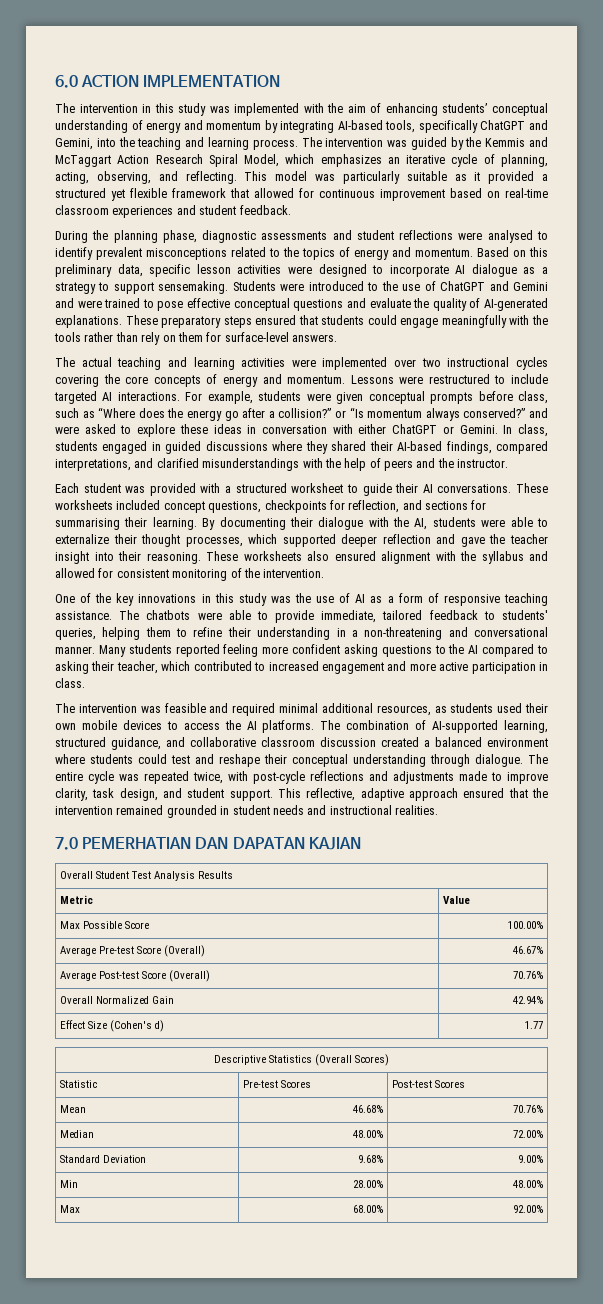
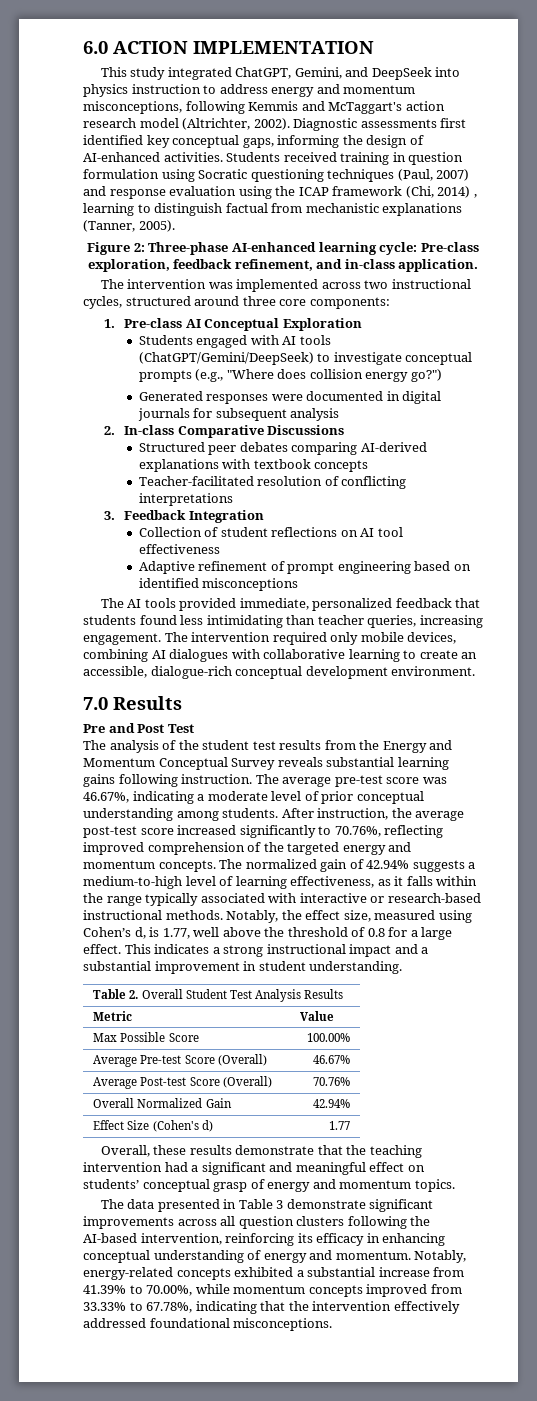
- The intervention in this study was implemented with the aim of enhancing students’ conceptual understanding of energy and momentum by integrating AI-based tools, specifically ChatGPT and Gemini, into the teaching and learning process. The intervention was guided by the Kemmis and McTaggart Action Research Spiral Model, which emphasizes an iterative cycle of planning, acting, observing, and reflecting. This model was particularly suitable as it provided a structured yet flexible framework that allowed for continuous improvement based on real-time classroom experiences and student feedback.
- During the planning phase, diagnostic assessments and student reflections were analysed to identify prevalent misconceptions related to the topics of energy and momentum. Based on this preliminary data, specific lesson activities were designed to incorporate AI dialogue as a strategy to support sensemaking. Students were introduced to the use of ChatGPT and Gemini and were trained to pose effective conceptual questions and evaluate the quality of AI-generated explanations. These preparatory steps ensured that students could engage meaningfully with the tools rather than rely on them for surface-level answers.
- The actual teaching and learning activities were implemented over two instructional cycles covering the core concepts of energy and momentum. Lessons were restructured to include targeted AI interactions. For example, students were given conceptual prompts before class, such as “Where does the energy go after a collision?” or “Is momentum always conserved?” and were asked to explore these ideas in conversation with either ChatGPT or Gemini. In class, students engaged in guided discussions where they shared their AI-based findings, compared interpretations, and clarified misunderstandings with the help of peers and the instructor.
- Each student was provided with a structured worksheet to guide their AI conversations. These worksheets included concept questions, checkpoints for reflection, and sections for summarising their learning. By documenting their dialogue with the AI, students were able to externalize their thought processes, which supported deeper reflection and gave the teacher insight into their reasoning. These worksheets also ensured alignment with the syllabus and allowed for consistent monitoring of the intervention.
- One of the key innovations in this study was the use of AI as a form of responsive teaching assistance. The chatbots were able to provide immediate, tailored feedback to students' queries, helping them to refine their understanding in a non-threatening and conversational manner. Many students reported feeling more confident asking questions to the AI compared to asking their teacher, which contributed to increased engagement and more active participation in class.
- The intervention was feasible and required minimal additional resources, as students used their own mobile devices to access the AI platforms. The combination of AI-supported learning, structured guidance, and collaborative classroom discussion created a balanced environment where students could test and reshape their conceptual understanding through dialogue. The entire cycle was repeated twice, with post-cycle reflections and adjustments made to improve clarity, task design, and student support. This reflective, adaptive approach ensured that the intervention remained grounded in student needs and instructional realities.
- 7.0 PEMERHATIAN DAN DAPATAN KAJIAN
- Overall Student Test Analysis Results
+ This study integrated ChatGPT, Gemini, and DeepSeek into physics instruction to address energy and momentum misconceptions, following Kemmis and McTaggart's action research model (Altrichter, 2002). Diagnostic assessments first identified key conceptual gaps, informing the design of AI-enhanced activities. Students received training in question formulation using Socratic questioning techniques (Paul, 2007) and response evaluation using the ICAP framework (Chi, 2014) , learning to distinguish factual from mechanistic explanations (Tanner, 2005).
+ Figure 2: Three-phase AI-enhanced learning cycle: Pre-class exploration, feedback refinement, and in-class application.
+ The intervention was implemented across two instructional cycles, structured around three core components:
+ 1. Pre-class AI Conceptual Exploration
+ Students engaged with AI tools (ChatGPT/Gemini/DeepSeek) to investigate conceptual prompts (e.g., "Where does collision energy go?")
+ Generated responses were documented in digital journals for subsequent analysis
+ 2. In-class Comparative Discussions
+ Structured peer debates comparing AI-derived explanations with textbook concepts
+ Teacher-facilitated resolution of conflicting interpretations
+ 3. Feedback Integration
+ Collection of student reflections on AI tool effectiveness
+ Adaptive refinement of prompt engineering based on identified misconceptions
+ The AI tools provided immediate, personalized feedback that students found less intimidating than teacher queries, increasing engagement. The intervention required only mobile devices, combining AI dialogues with collaborative learning to create an accessible, dialogue-rich conceptual development environment.
+ 7.0 Results
+ Pre and Post Test
+ The analysis of the student test results from the Energy and Momentum Conceptual Survey reveals substantial learning gains following instruction. The average pre-test score was 46.67%, indicating a moderate level of prior conceptual understanding among students. After instruction, the average post-test score increased significantly to 70.76%, reflecting improved comprehension of the targeted energy and momentum concepts. The normalized gain of 42.94% suggests a medium-to-high level of learning effectiveness, as it falls within the range typically associated with interactive or research-based instructional methods. Notably, the effect size, measured using Cohen’s d, is 1.77, well above the threshold of 0.8 for a large effect. This indicates a strong instructional impact and a substantial improvement in student understanding.
+ Table 2. Overall Student Test Analysis Results
- Descriptive Statistics (Overall Scores)
- Statistic | Pre-test Scores | Post-test Scores
- Mean | 46.68% | 70.76%
- Median | 48.00% | 72.00%
- Standard Deviation | 9.68% | 9.00%
- Min | 28.00% | 48.00%
- Max | 68.00% | 92.00%
+ Overall, these results demonstrate that the teaching intervention had a significant and meaningful effect on students’ conceptual grasp of energy and momentum topics.
+ The data presented in Table 3 demonstrate significant improvements across all question clusters following the AI-based intervention, reinforcing its efficacy in enhancing conceptual understanding of energy and momentum. Notably, energy-related concepts exhibited a substantial increase from 41.39% to 70.00%, while momentum concepts improved from 33.33% to 67.78%, indicating that the intervention effectively addressed foundational misconceptions.

